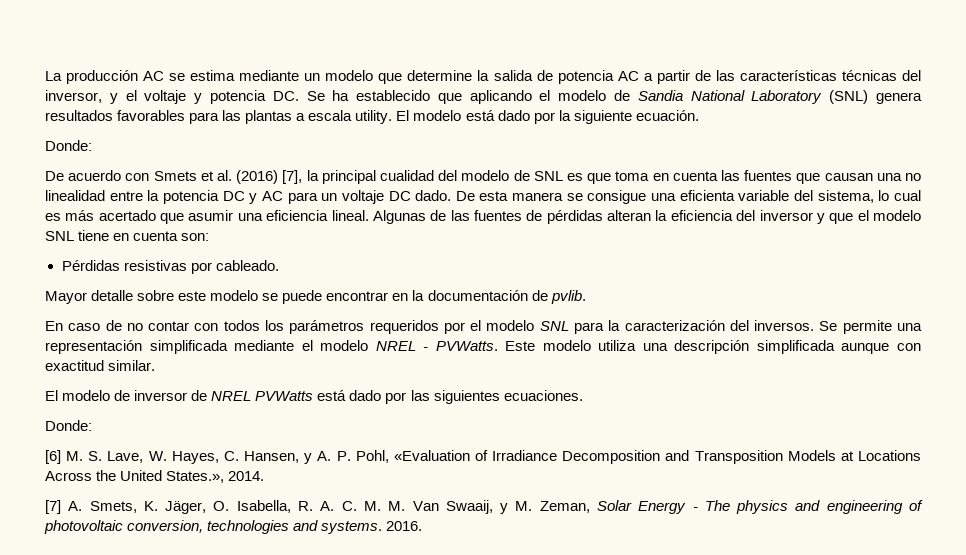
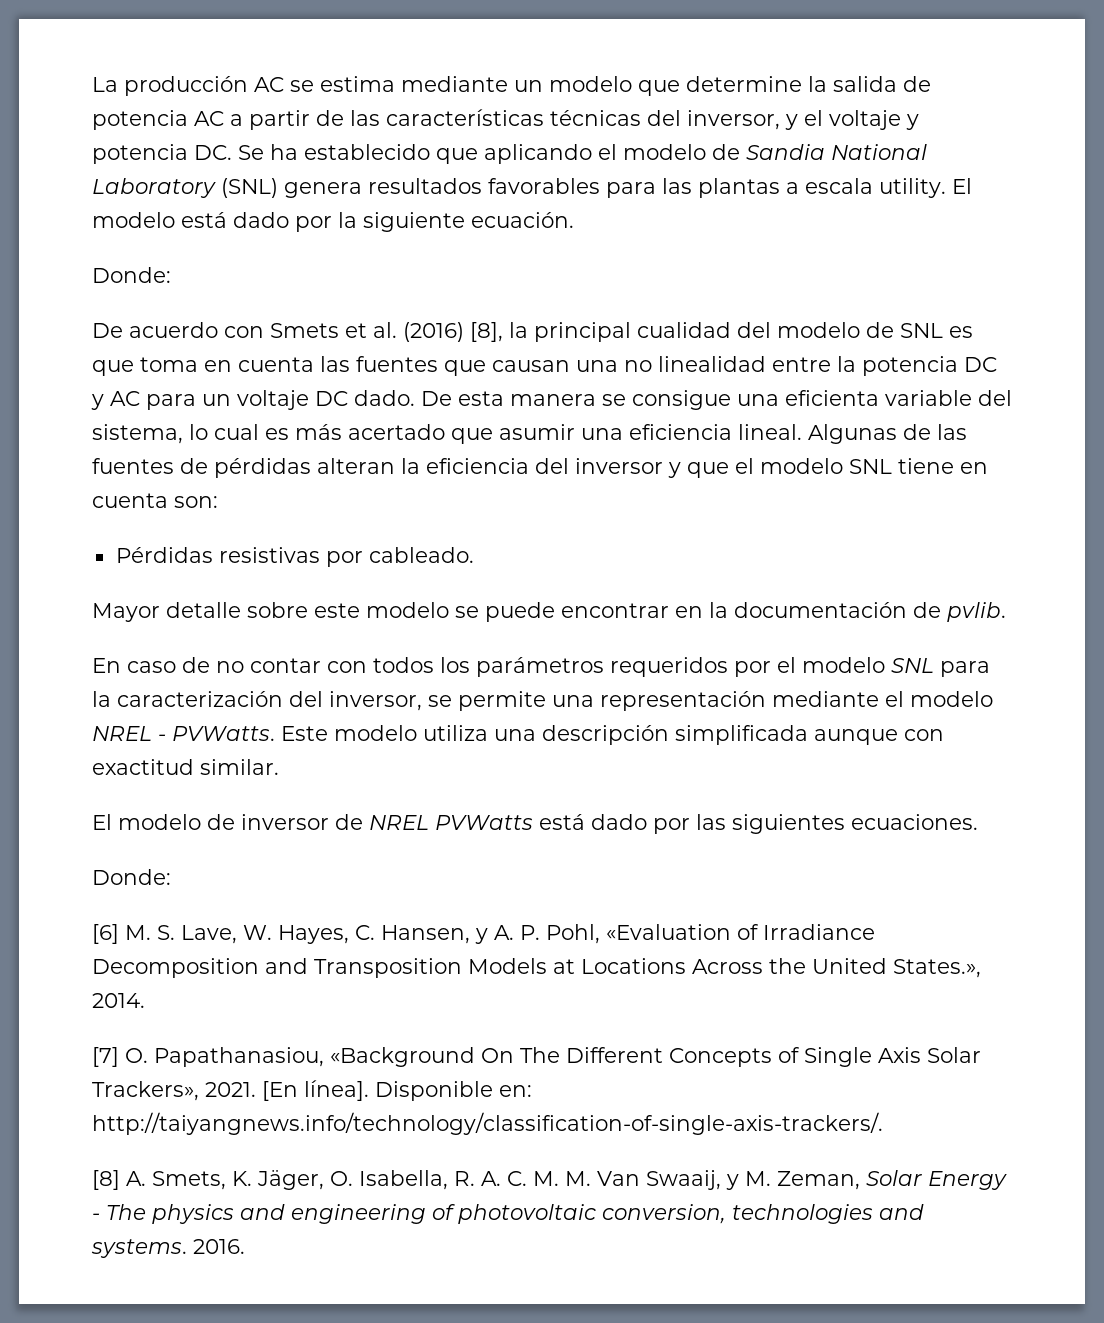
- De acuerdo con Smets et al. (2016) [7], la principal cualidad del modelo de SNL es que toma en cuenta las fuentes que causan una no linealidad entre la potencia DC y AC para un voltaje DC dado.
+ De acuerdo con Smets et al. (2016) [8], la principal cualidad del modelo de SNL es que toma en cuenta las fuentes que causan una no linealidad entre la potencia DC y AC para un voltaje DC dado.
- En caso de no contar con todos los parámetros requeridos por el modelo SNL para la caracterización del inversos. Se permite una representación simplificada mediante el modelo NREL - PVWatts.
+ En caso de no contar con todos los parámetros requeridos por el modelo SNL para la caracterización del inversor, se permite una representación mediante el modelo NREL - PVWatts.
- [7] A. Smets, K. Jäger, O. Isabella, R. A. C. M. M. Van Swaaij, y M. Zeman, Solar Energy - The physics and engineering of photovoltaic conversion, technologies and systems.
+ [7] O. Papathanasiou, «Background On The Different Concepts of Single Axis Solar Trackers», 2021. [En línea]. Disponible en: http://taiyangnews.info/technology/classification-of-single-axis-trackers/.
+ [8] A. Smets, K. Jäger, O. Isabella, R. A. C. M. M. Van Swaaij, y M. Zeman, Solar Energy - The physics and engineering of photovoltaic conversion, technologies and systems.

